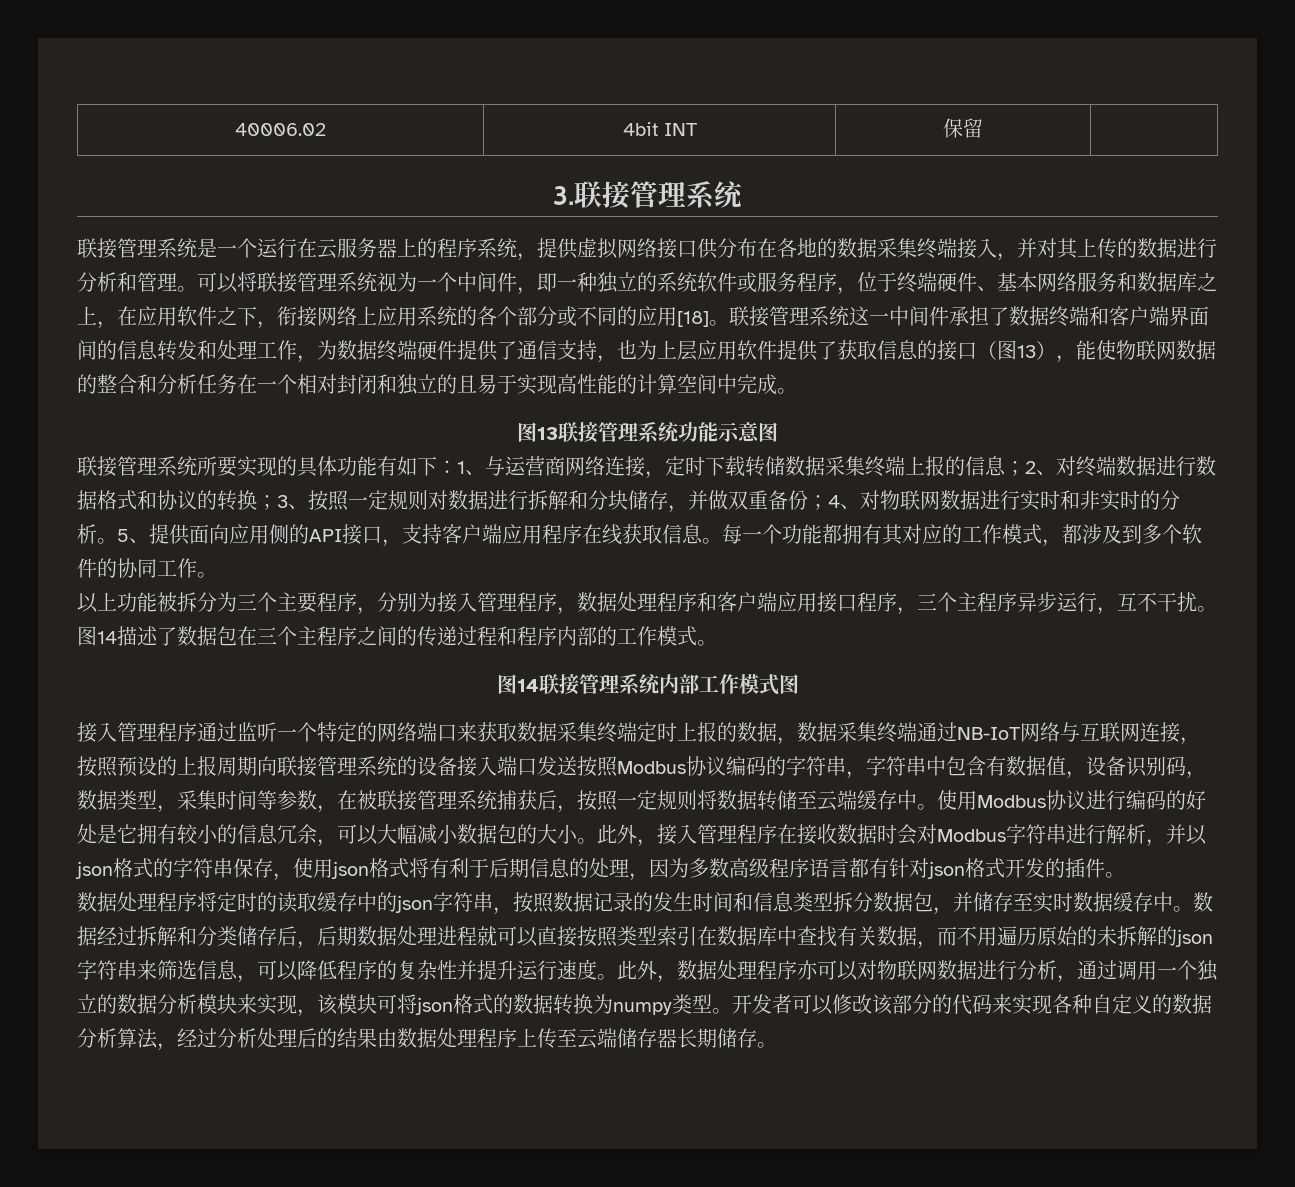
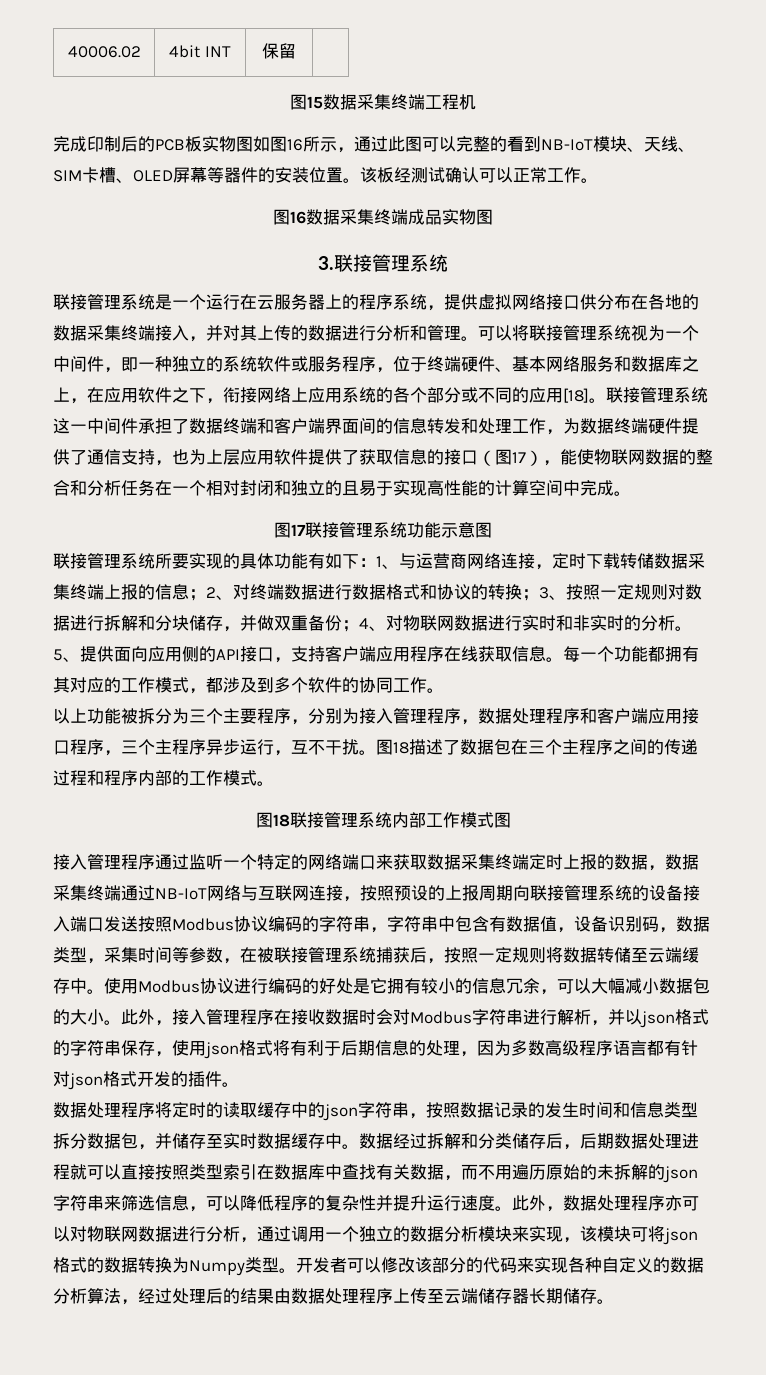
+ 图15数据采集终端工程机
+ 完成印制后的PCB板实物图如图16所示，通过此图可以完整的看到NB-IoT模块、天线、SIM卡槽、OLED屏幕等器件的安装位置。该板经测试确认可以正常工作。
+ 图16数据采集终端成品实物图
- 联接管理系统这一中间件承担了数据终端和客户端界面间的信息转发和处理工作，为数据终端硬件提供了通信支持，也为上层应用软件提供了获取信息的接口（图13），能使物联网数据的整合和分析任务在一个相对封闭和独立的且易于实现高性能的计算空间中完成。
+ 联接管理系统这一中间件承担了数据终端和客户端界面间的信息转发和处理工作，为数据终端硬件提供了通信支持，也为上层应用软件提供了获取信息的接口（图17），能使物联网数据的整合和分析任务在一个相对封闭和独立的且易于实现高性能的计算空间中完成。
- 图13联接管理系统功能示意图
+ 图17联接管理系统功能示意图
- 图14描述了数据包在三个主程序之间的传递过程和程序内部的工作模式。
+ 图18描述了数据包在三个主程序之间的传递过程和程序内部的工作模式。
- 图14联接管理系统内部工作模式图
+ 图18联接管理系统内部工作模式图
- 此外，数据处理程序亦可以对物联网数据进行分析，通过调用一个独立的数据分析模块来实现，该模块可将json格式的数据转换为numpy类型。
+ 此外，数据处理程序亦可以对物联网数据进行分析，通过调用一个独立的数据分析模块来实现，该模块可将json格式的数据转换为Numpy类型。
- 开发者可以修改该部分的代码来实现各种自定义的数据分析算法，经过分析处理后的结果由数据处理程序上传至云端储存器长期储存。
+ 开发者可以修改该部分的代码来实现各种自定义的数据分析算法，经过处理后的结果由数据处理程序上传至云端储存器长期储存。

